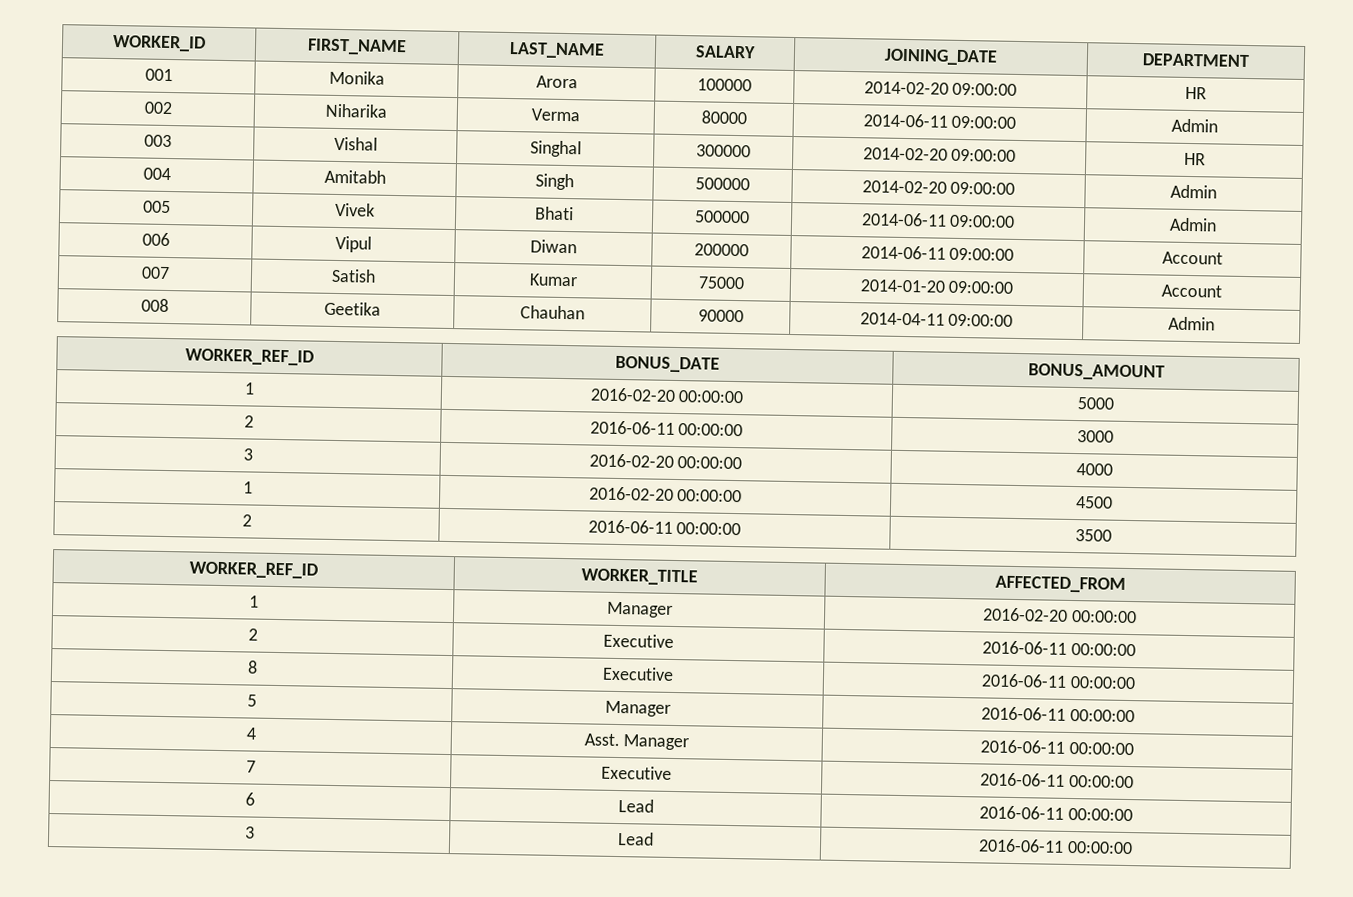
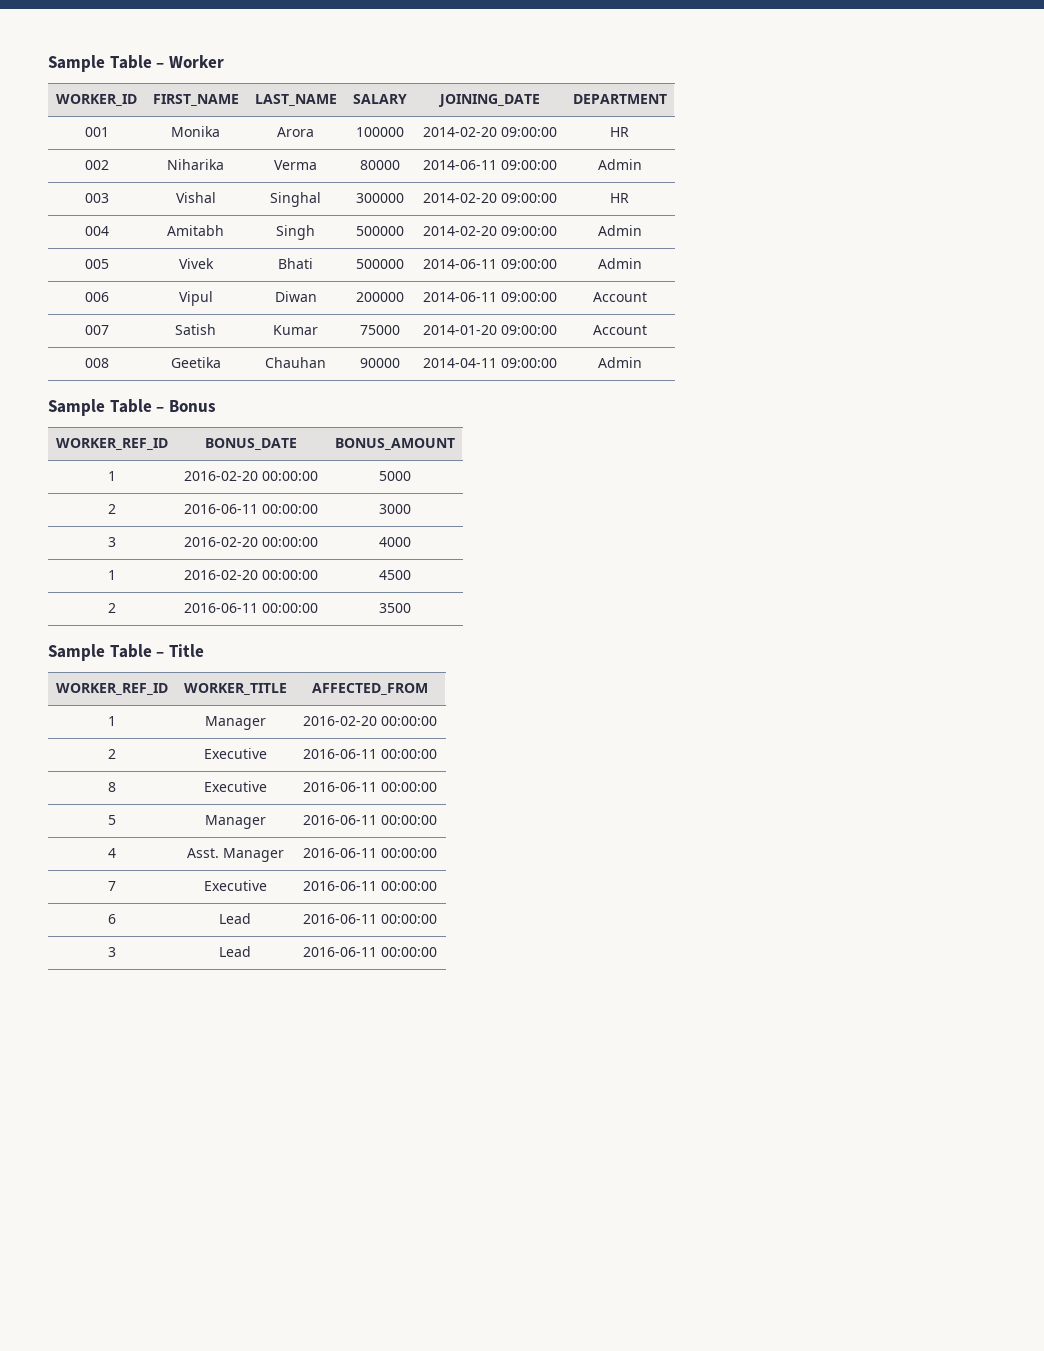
+ Sample Table – Worker
+ Sample Table – Bonus
+ Sample Table – Title

